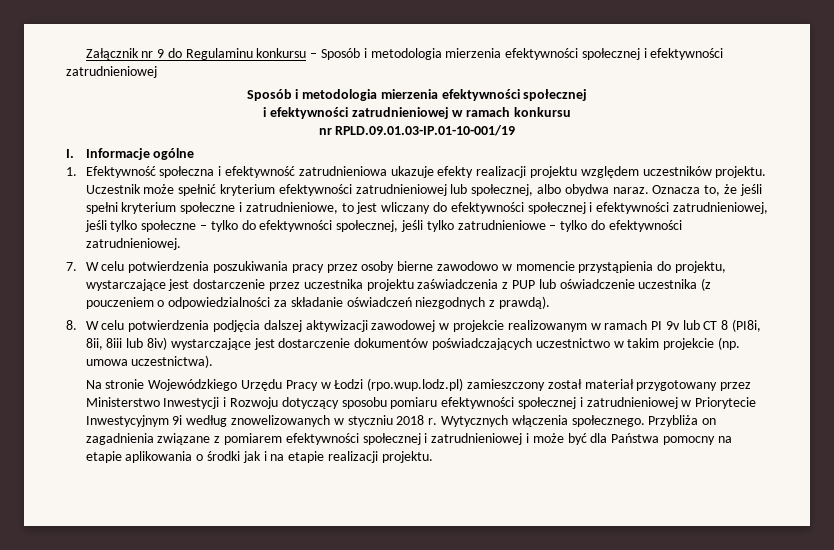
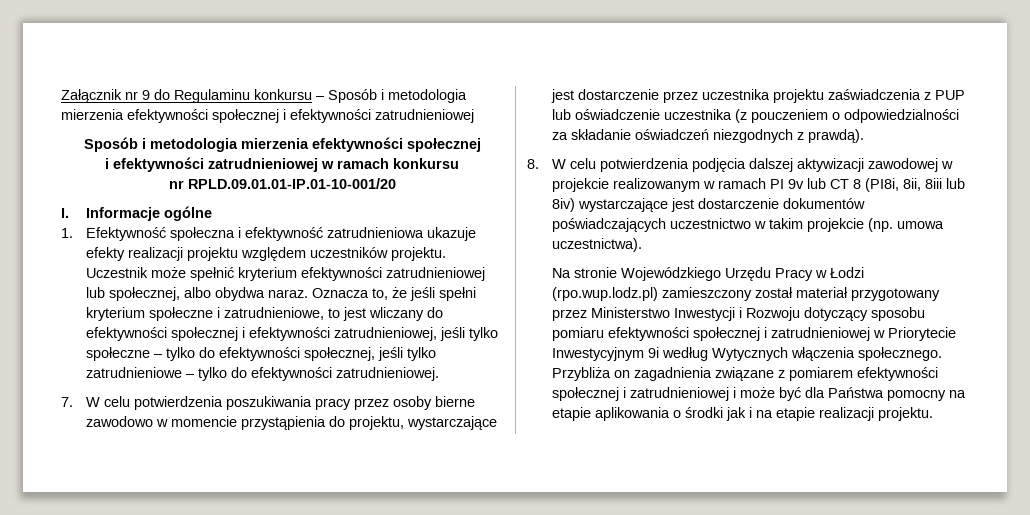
- nr RPLD.09.01.03-IP.01-10-001/19
+ nr RPLD.09.01.01-IP.01-10-001/20
- Na stronie Wojewódzkiego Urzędu Pracy w Łodzi (rpo.wup.lodz.pl) zamieszczony został materiał przygotowany przez Ministerstwo Inwestycji i Rozwoju dotyczący sposobu pomiaru efektywności społecznej i zatrudnieniowej w Priorytecie Inwestycyjnym 9i według znowelizowanych w styczniu 2018 r. Wytycznych włączenia społecznego.
+ Na stronie Wojewódzkiego Urzędu Pracy w Łodzi (rpo.wup.lodz.pl) zamieszczony został materiał przygotowany przez Ministerstwo Inwestycji i Rozwoju dotyczący sposobu pomiaru efektywności społecznej i zatrudnieniowej w Priorytecie Inwestycyjnym 9i według Wytycznych włączenia społecznego.

